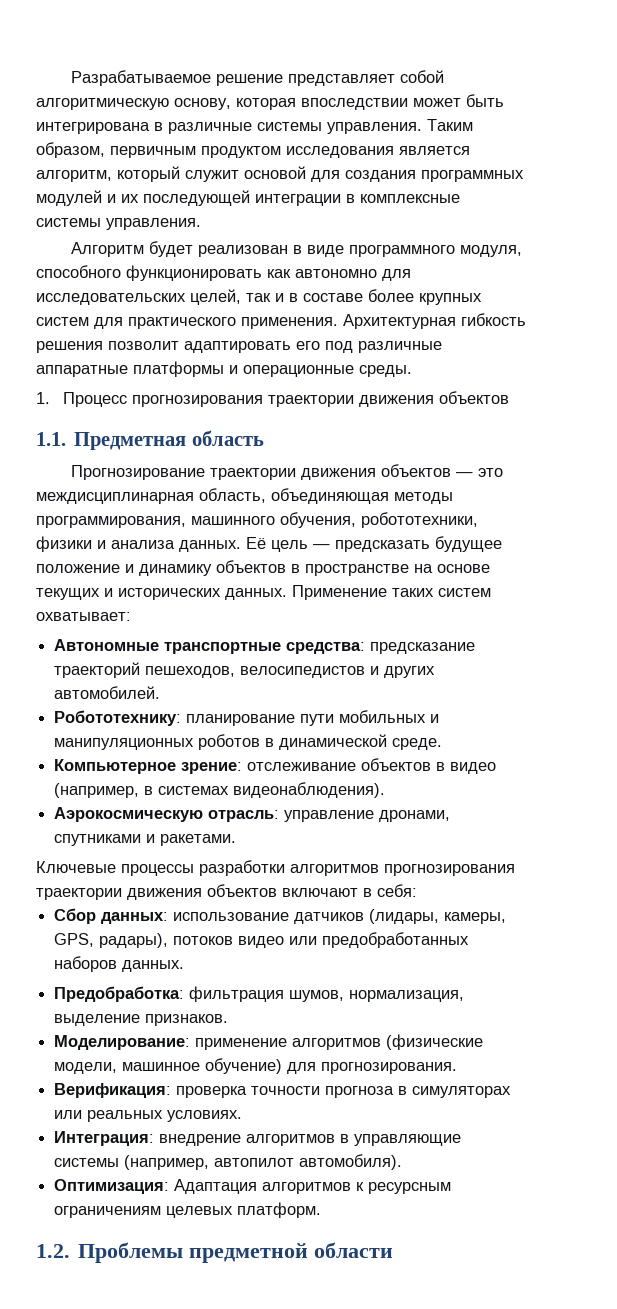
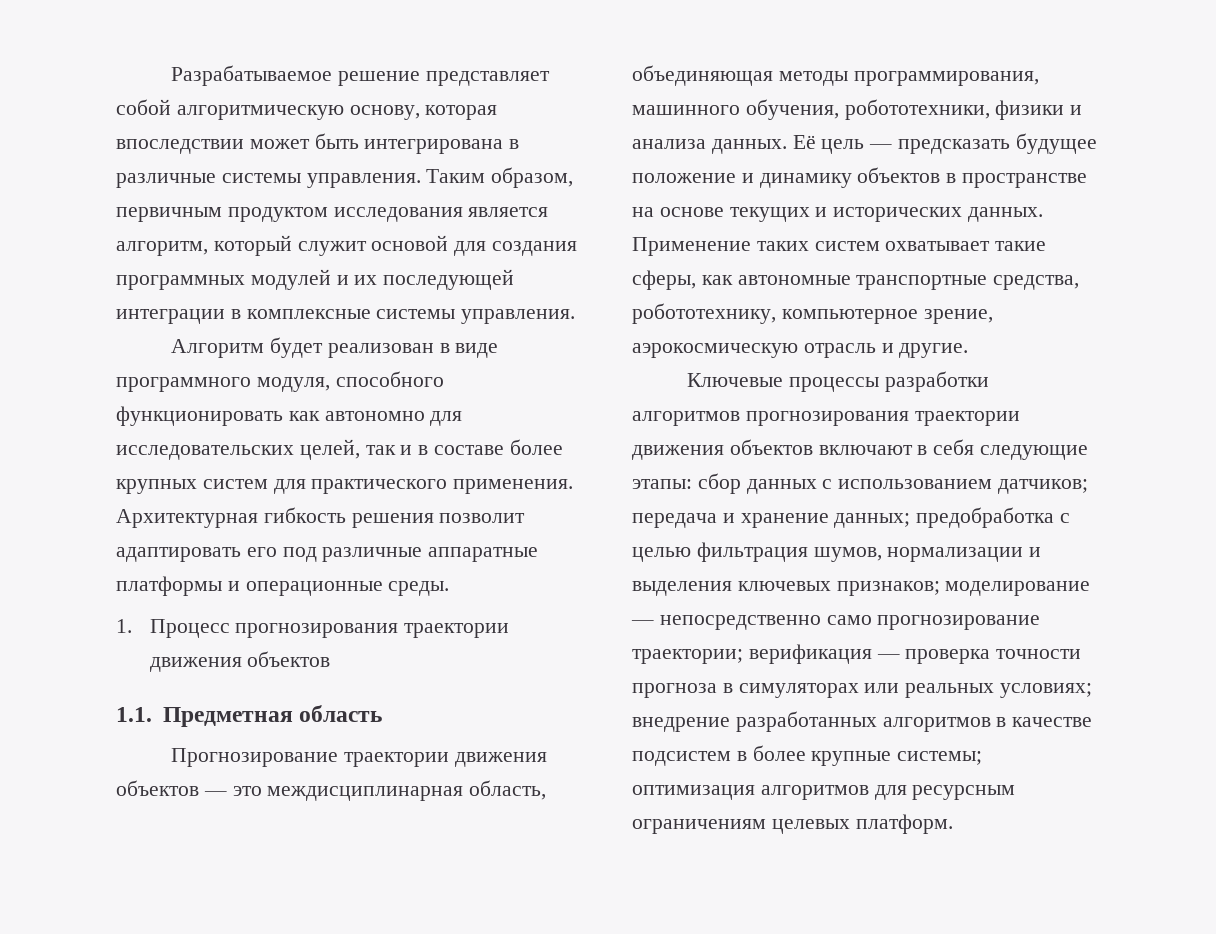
- Применение таких систем охватывает:
- Автономные транспортные средства: предсказание траекторий пешеходов, велосипедистов и других автомобилей.
- Робототехнику: планирование пути мобильных и манипуляционных роботов в динамической среде.
- Компьютерное зрение: отслеживание объектов в видео (например, в системах видеонаблюдения).
- Аэрокосмическую отрасль: управление дронами, спутниками и ракетами.
+ Применение таких систем охватывает такие сферы, как автономные транспортные средства, робототехнику, компьютерное зрение, аэрокосмическую отрасль и другие.
- Ключевые процессы разработки алгоритмов прогнозирования траектории движения объектов включают в себя:
- Сбор данных: использование датчиков (лидары, камеры, GPS, радары), потоков видео или предобработанных наборов данных.
- Предобработка: фильтрация шумов, нормализация, выделение признаков.
- Моделирование: применение алгоритмов (физические модели, машинное обучение) для прогнозирования.
- Верификация: проверка точности прогноза в симуляторах или реальных условиях.
- Интеграция: внедрение алгоритмов в управляющие системы (например, автопилот автомобиля).
- Оптимизация: Адаптация алгоритмов к ресурсным ограничениям целевых платформ.
+ Ключевые процессы разработки алгоритмов прогнозирования траектории движения объектов включают в себя следующие этапы: сбор данных с использованием датчиков; передача и хранение данных; предобработка с целью фильтрация шумов, нормализации и выделения ключевых признаков; моделирование — непосредственно само прогнозирование траектории; верификация — проверка точности прогноза в симуляторах или реальных условиях; внедрение разработанных алгоритмов в качестве подсистем в более крупные системы; оптимизация алгоритмов для ресурсным ограничениям целевых платформ.
- 1.2. Проблемы предметной области

